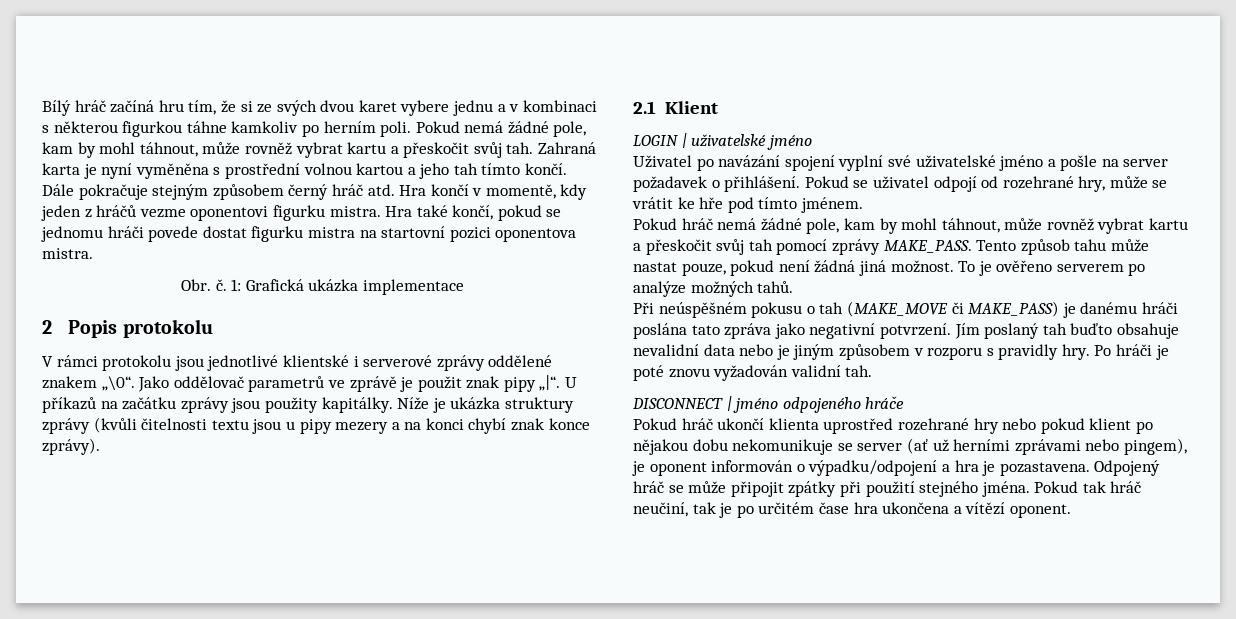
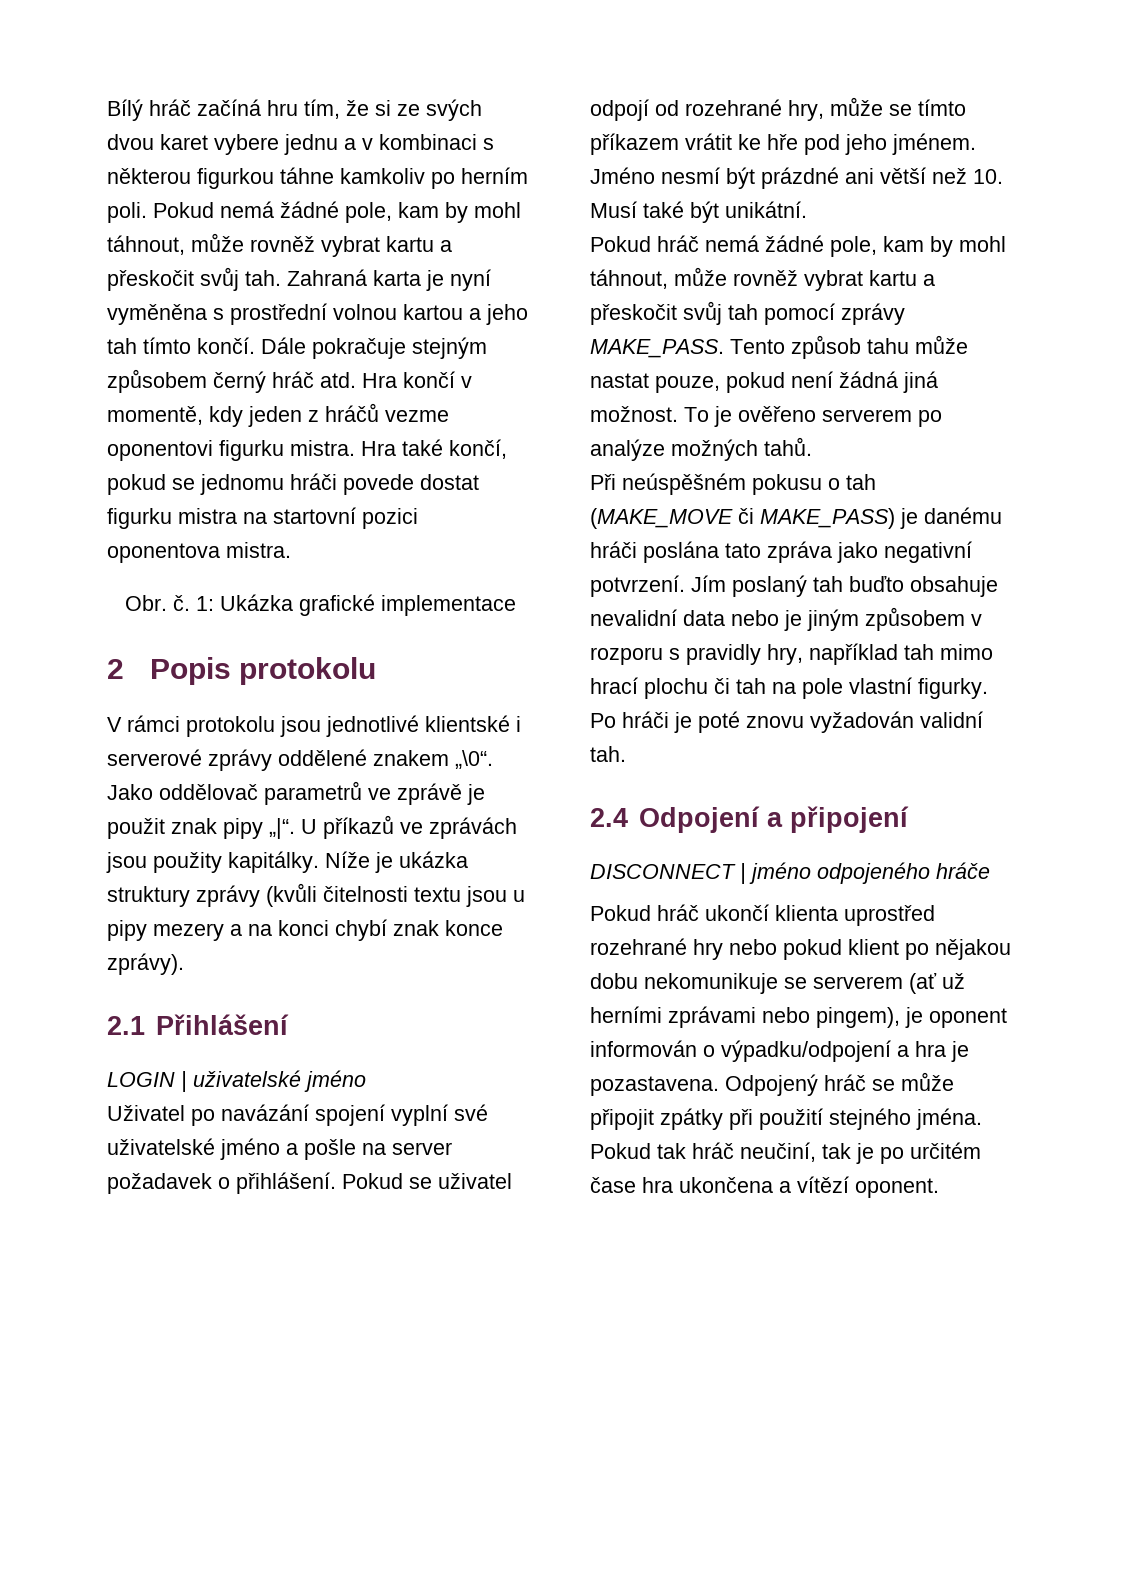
- 1: Grafická ukázka implementace
+ 1: Ukázka grafické implementace
- U příkazů na začátku zprávy jsou použity kapitálky.
+ U příkazů ve zprávách jsou použity kapitálky.
- 2.1 Klient
+ 2.1 Přihlášení
- Pokud se uživatel odpojí od rozehrané hry, může se vrátit ke hře pod tímto jménem.
+ Pokud se uživatel odpojí od rozehrané hry, může se tímto příkazem vrátit ke hře pod jeho jménem. Jméno nesmí být prázdné ani větší než 10. Musí také být unikátní.
- Jím poslaný tah buďto obsahuje nevalidní data nebo je jiným způsobem v rozporu s pravidly hry.
+ Jím poslaný tah buďto obsahuje nevalidní data nebo je jiným způsobem v rozporu s pravidly hry, například tah mimo hrací plochu či tah na pole vlastní figurky.
+ 2.4 Odpojení a připojení
- Pokud hráč ukončí klienta uprostřed rozehrané hry nebo pokud klient po nějakou dobu nekomunikuje se server (ať už herními zprávami nebo pingem), je oponent informován o výpadku/odpojení a hra je pozastavena.
+ Pokud hráč ukončí klienta uprostřed rozehrané hry nebo pokud klient po nějakou dobu nekomunikuje se serverem (ať už herními zprávami nebo pingem), je oponent informován o výpadku/odpojení a hra je pozastavena.

